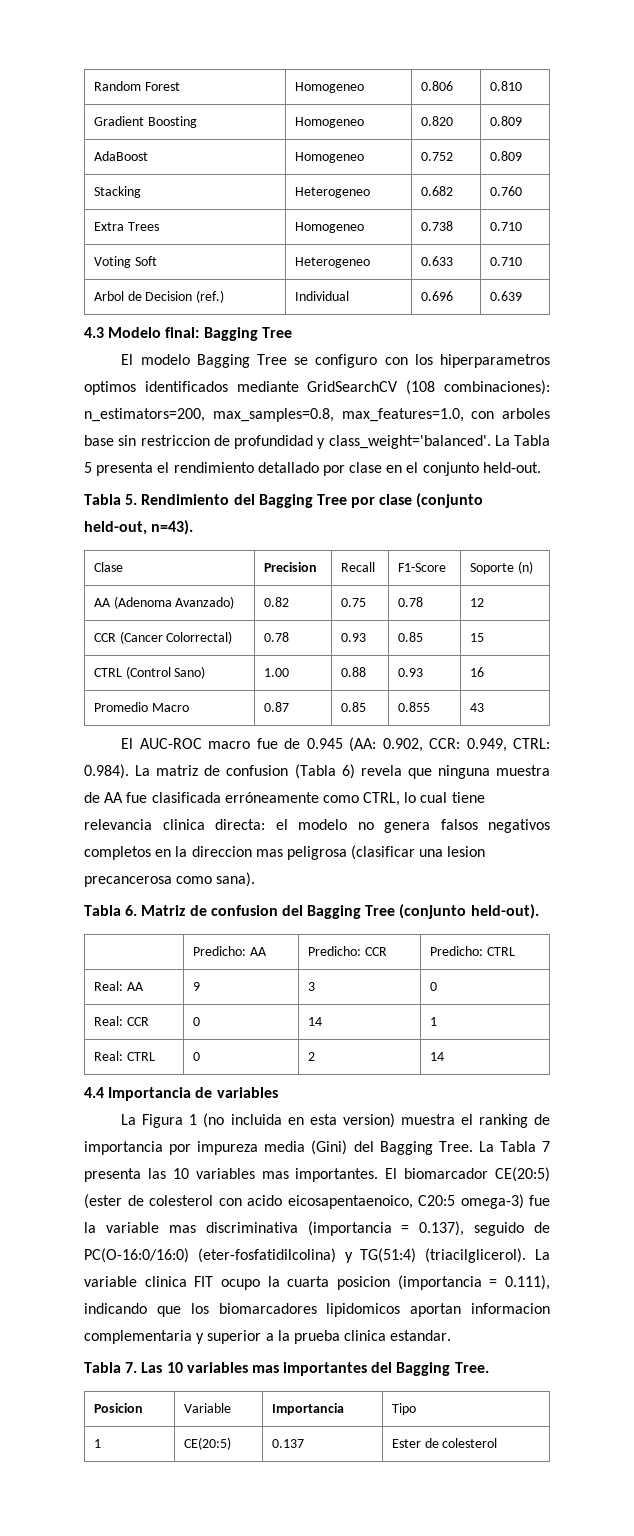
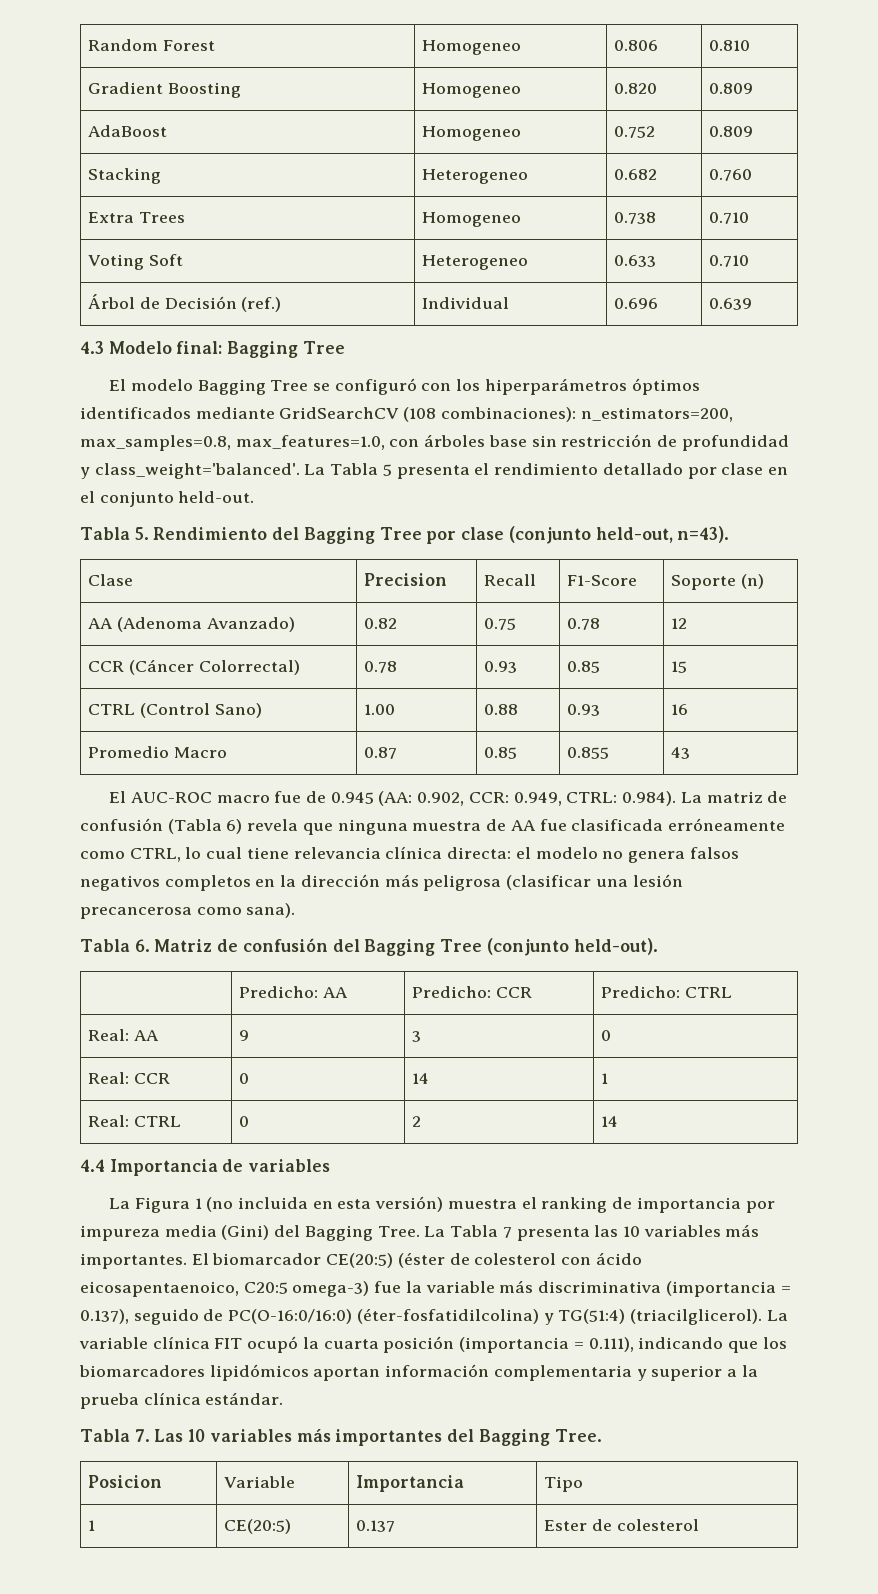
- Arbol de Decision (ref.) | Individual | 0.696 | 0.639
+ Árbol de Decisión (ref.) | Individual | 0.696 | 0.639
- El modelo Bagging Tree se configuro con los hiperparametros optimos identificados mediante GridSearchCV (108 combinaciones): n_estimators=200, max_samples=0.8, max_features=1.0, con arboles base sin restriccion de profundidad y class_weight='balanced'.
+ El modelo Bagging Tree se configuró con los hiperparámetros óptimos identificados mediante GridSearchCV (108 combinaciones): n_estimators=200, max_samples=0.8, max_features=1.0, con árboles base sin restricción de profundidad y class_weight='balanced'.
- CCR (Cancer Colorrectal) | 0.78 | 0.93 | 0.85 | 15
+ CCR (Cáncer Colorrectal) | 0.78 | 0.93 | 0.85 | 15
- El AUC-ROC macro fue de 0.945 (AA: 0.902, CCR: 0.949, CTRL: 0.984). La matriz de confusion (Tabla 6) revela que ninguna muestra de AA fue clasificada erróneamente como CTRL, lo cual tiene relevancia clinica directa: el modelo no genera falsos negativos completos en la direccion mas peligrosa (clasificar una lesion precancerosa como sana).
+ El AUC-ROC macro fue de 0.945 (AA: 0.902, CCR: 0.949, CTRL: 0.984). La matriz de confusión (Tabla 6) revela que ninguna muestra de AA fue clasificada erróneamente como CTRL, lo cual tiene relevancia clínica directa: el modelo no genera falsos negativos completos en la dirección más peligrosa (clasificar una lesión precancerosa como sana).
- Tabla 6. Matriz de confusion del Bagging Tree (conjunto held-out).
+ Tabla 6. Matriz de confusión del Bagging Tree (conjunto held-out).
- La Figura 1 (no incluida en esta version) muestra el ranking de importancia por impureza media (Gini) del Bagging Tree.
+ La Figura 1 (no incluida en esta versión) muestra el ranking de importancia por impureza media (Gini) del Bagging Tree.
- La Tabla 7 presenta las 10 variables mas importantes.
+ La Tabla 7 presenta las 10 variables más importantes.
- El biomarcador CE(20:5) (ester de colesterol con acido eicosapentaenoico, C20:5 omega-3) fue la variable mas discriminativa (importancia = 0.137), seguido de PC(O-16:0/16:0) (eter-fosfatidilcolina) y TG(51:4) (triacilglicerol).
+ El biomarcador CE(20:5) (éster de colesterol con ácido eicosapentaenoico, C20:5 omega-3) fue la variable más discriminativa (importancia = 0.137), seguido de PC(O-16:0/16:0) (éter-fosfatidilcolina) y TG(51:4) (triacilglicerol).
- La variable clinica FIT ocupo la cuarta posicion (importancia = 0.111), indicando que los biomarcadores lipidomicos aportan informacion complementaria y superior a la prueba clinica estandar.
+ La variable clínica FIT ocupó la cuarta posición (importancia = 0.111), indicando que los biomarcadores lipidómicos aportan información complementaria y superior a la prueba clínica estándar.
- Tabla 7. Las 10 variables mas importantes del Bagging Tree.
+ Tabla 7. Las 10 variables más importantes del Bagging Tree.

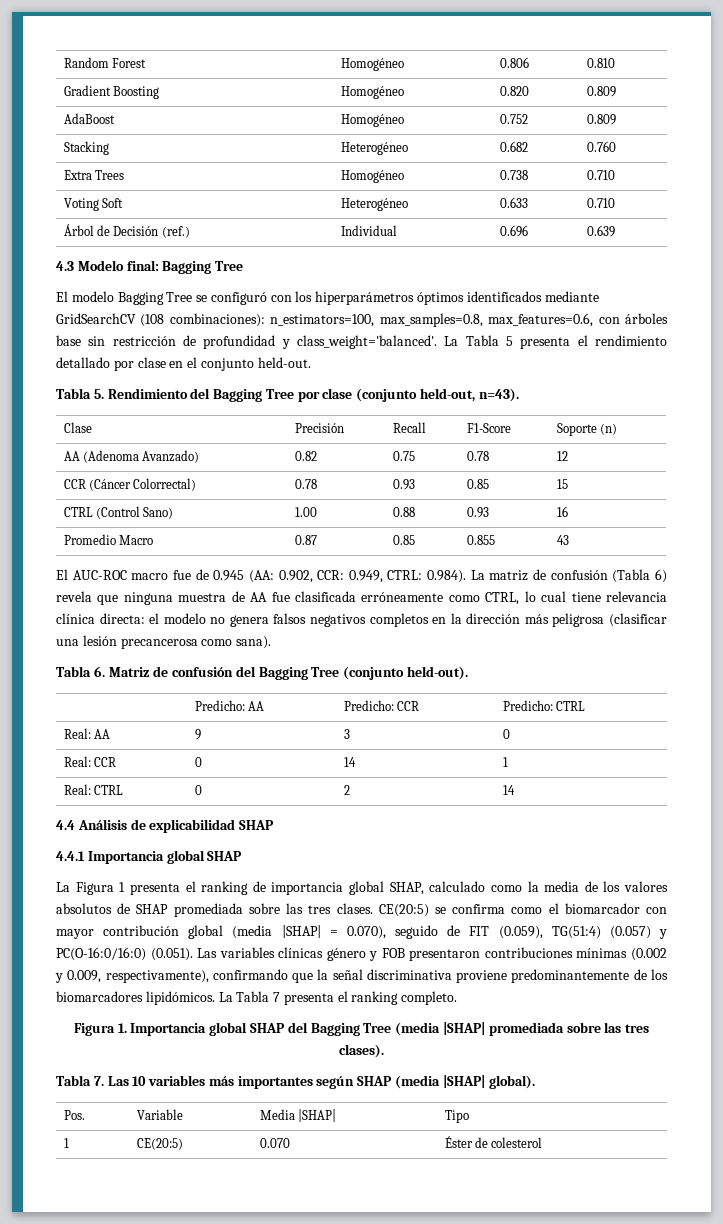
- Random Forest | Homogeneo | 0.806 | 0.810
+ Random Forest | Homogéneo | 0.806 | 0.810
- Gradient Boosting | Homogeneo | 0.820 | 0.809
+ Gradient Boosting | Homogéneo | 0.820 | 0.809
- AdaBoost | Homogeneo | 0.752 | 0.809
+ AdaBoost | Homogéneo | 0.752 | 0.809
- Stacking | Heterogeneo | 0.682 | 0.760
+ Stacking | Heterogéneo | 0.682 | 0.760
- Extra Trees | Homogeneo | 0.738 | 0.710
+ Extra Trees | Homogéneo | 0.738 | 0.710
- Voting Soft | Heterogeneo | 0.633 | 0.710
+ Voting Soft | Heterogéneo | 0.633 | 0.710
- El modelo Bagging Tree se configuró con los hiperparámetros óptimos identificados mediante GridSearchCV (108 combinaciones): n_estimators=200, max_samples=0.8, max_features=1.0, con árboles base sin restricción de profundidad y class_weight='balanced'.
+ El modelo Bagging Tree se configuró con los hiperparámetros óptimos identificados mediante GridSearchCV (108 combinaciones): n_estimators=100, max_samples=0.8, max_features=0.6, con árboles base sin restricción de profundidad y class_weight='balanced'.
- Clase | Precision | Recall | F1-Score | Soporte (n)
+ Clase | Precisión | Recall | F1-Score | Soporte (n)
- 4.4 Importancia de variables
- La Figura 1 (no incluida en esta versión) muestra el ranking de importancia por impureza media (Gini) del Bagging Tree. La Tabla 7 presenta las 10 variables más importantes. El biomarcador CE(20:5) (éster de colesterol con ácido eicosapentaenoico, C20:5 omega-3) fue la variable más discriminativa (importancia = 0.137), seguido de PC(O-16:0/16:0) (éter-fosfatidilcolina) y TG(51:4) (triacilglicerol). La variable clínica FIT ocupó la cuarta posición (importancia = 0.111), indicando que los biomarcadores lipidómicos aportan información complementaria y superior a la prueba clínica estándar.
+ 4.4 Análisis de explicabilidad SHAP
+ 4.4.1 Importancia global SHAP
+ La Figura 1 presenta el ranking de importancia global SHAP, calculado como la media de los valores absolutos de SHAP promediada sobre las tres clases. CE(20:5) se confirma como el biomarcador con mayor contribución global (media |SHAP| = 0.070), seguido de FIT (0.059), TG(51:4) (0.057) y PC(O-16:0/16:0) (0.051). Las variables clínicas género y FOB presentaron contribuciones mínimas (0.002 y 0.009, respectivamente), confirmando que la señal discriminativa proviene predominantemente de los biomarcadores lipidómicos. La Tabla 7 presenta el ranking completo.
+ Figura 1. Importancia global SHAP del Bagging Tree (media |SHAP| promediada sobre las tres clases).
- Tabla 7. Las 10 variables más importantes del Bagging Tree.
- Posicion | Variable | Importancia | Tipo
+ Tabla 7. Las 10 variables más importantes según SHAP (media |SHAP| global).
+ Pos. | Variable | Media |SHAP| | Tipo
- 1 | CE(20:5) | 0.137 | Ester de colesterol
+ 1 | CE(20:5) | 0.070 | Éster de colesterol

